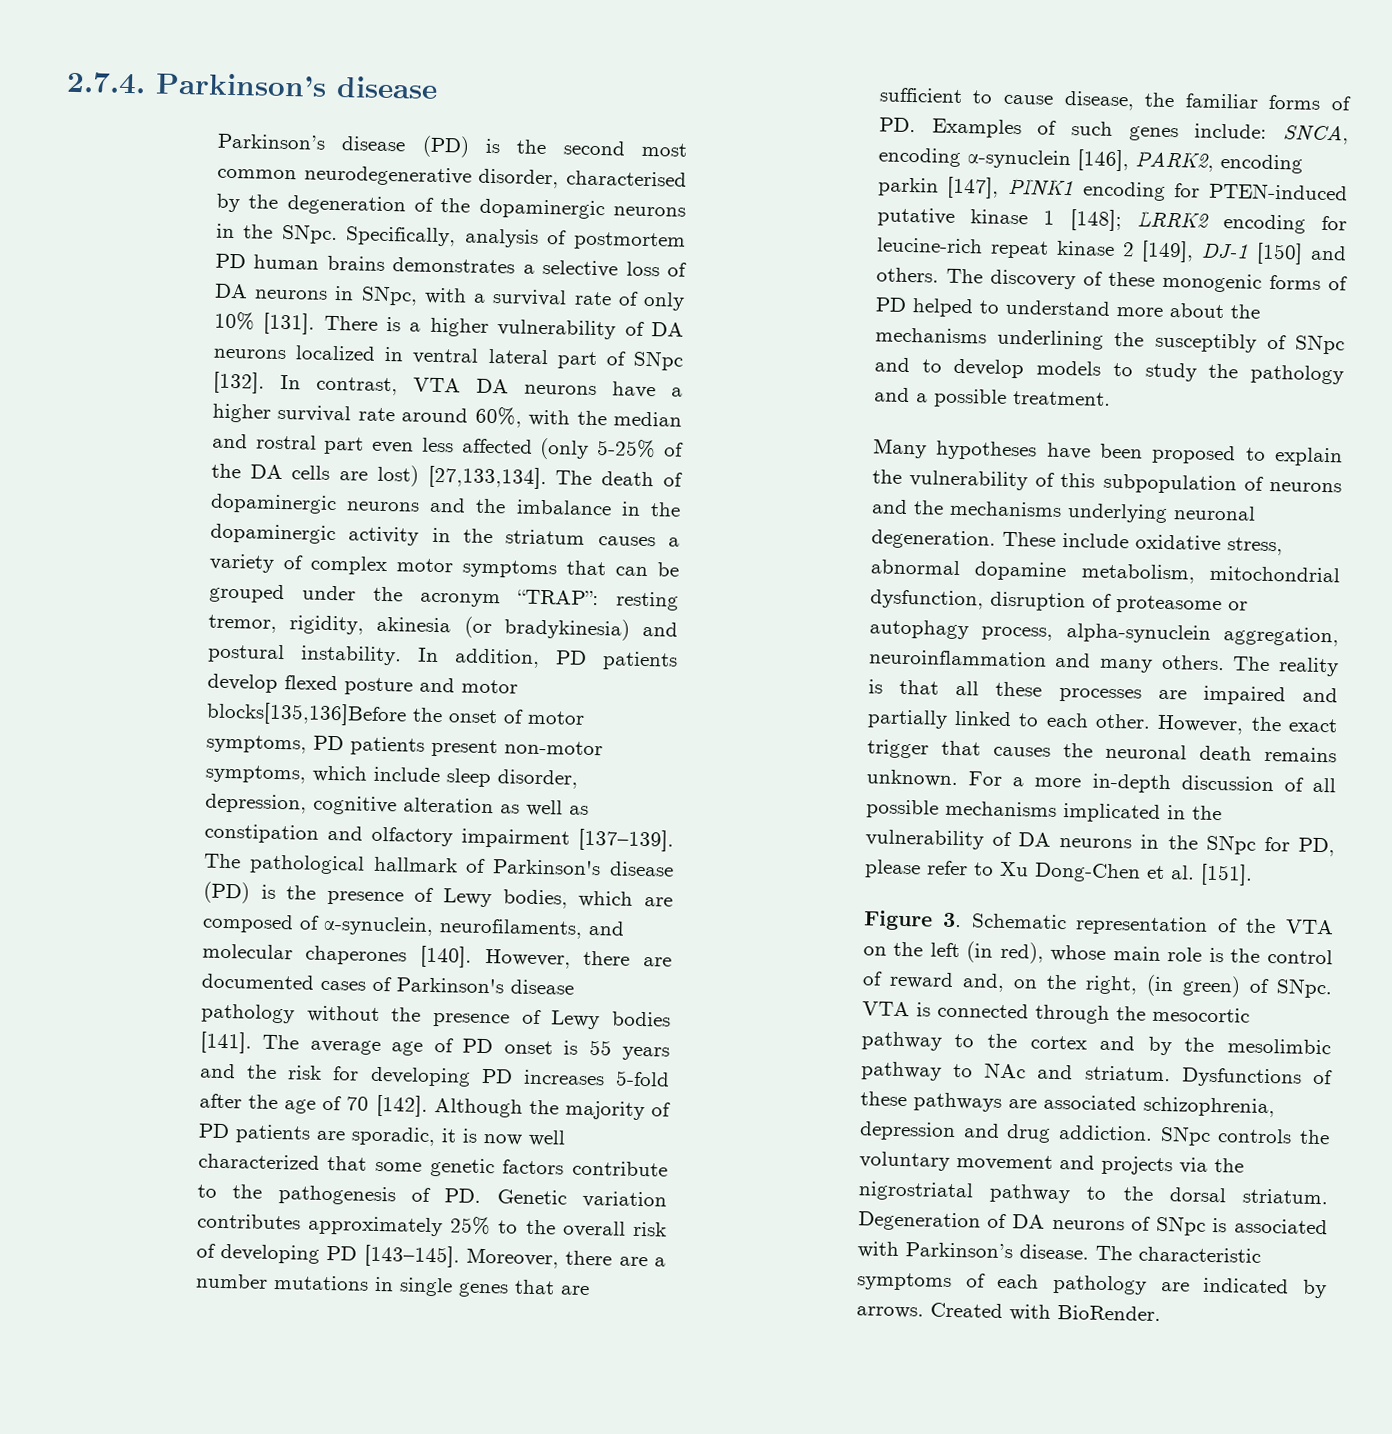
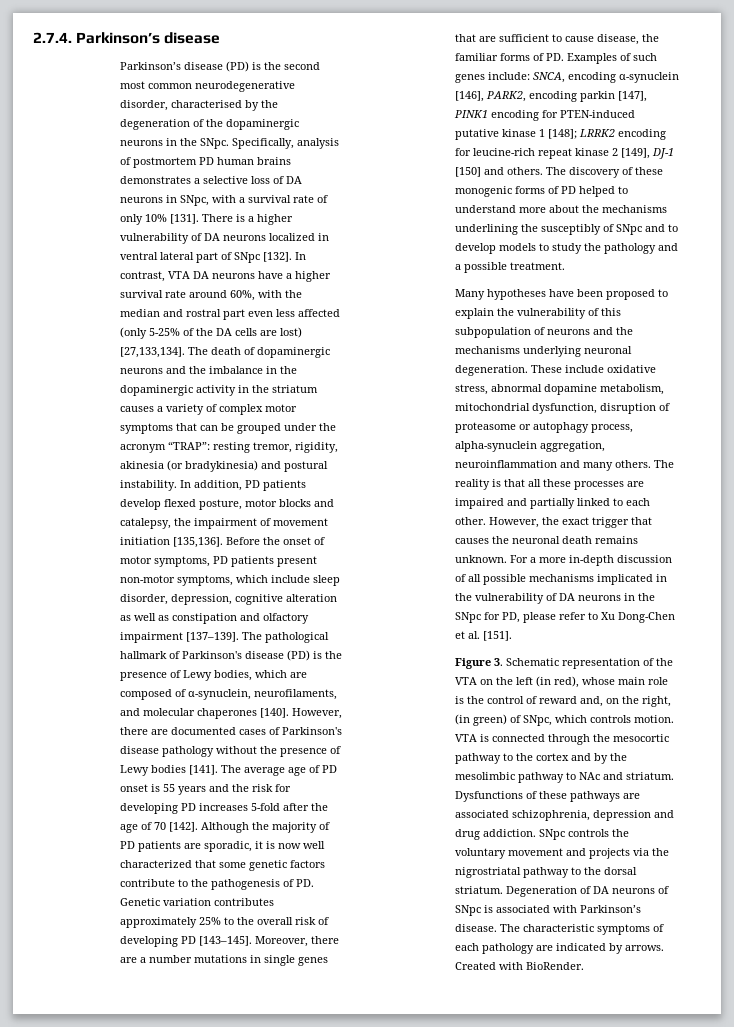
- In addition, PD patients develop flexed posture and motor blocks[135,136]Before the onset of motor symptoms, PD patients present non-motor symptoms, which include sleep disorder, depression, cognitive alteration as well as constipation and olfactory impairment [137–139].
+ In addition, PD patients develop flexed posture, motor blocks and catalepsy, the impairment of movement initiation [135,136]. Before the onset of motor symptoms, PD patients present non-motor symptoms, which include sleep disorder, depression, cognitive alteration as well as constipation and olfactory impairment [137–139].
- Figure 3. Schematic representation of the VTA on the left (in red), whose main role is the control of reward and, on the right, (in green) of SNpc.
+ Figure 3. Schematic representation of the VTA on the left (in red), whose main role is the control of reward and, on the right, (in green) of SNpc, which controls motion.

